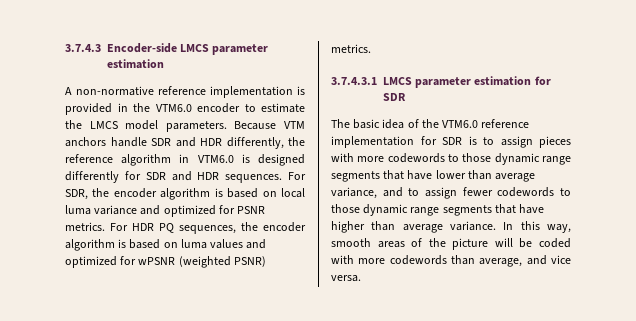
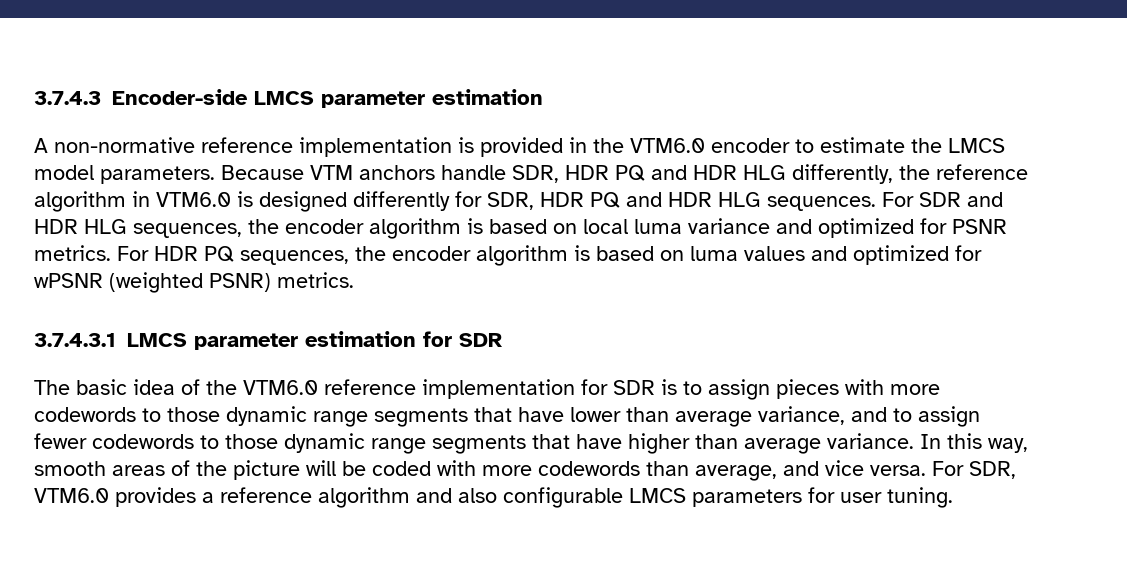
- Because VTM anchors handle SDR and HDR differently, the reference algorithm in VTM6.0 is designed differently for SDR and HDR sequences. For SDR, the encoder algorithm is based on local luma variance and optimized for PSNR metrics.
+ Because VTM anchors handle SDR, HDR PQ and HDR HLG differently, the reference algorithm in VTM6.0 is designed differently for SDR, HDR PQ and HDR HLG sequences. For SDR and HDR HLG sequences, the encoder algorithm is based on local luma variance and optimized for PSNR metrics.
+ For SDR, VTM6.0 provides a reference algorithm and also configurable LMCS parameters for user tuning.

